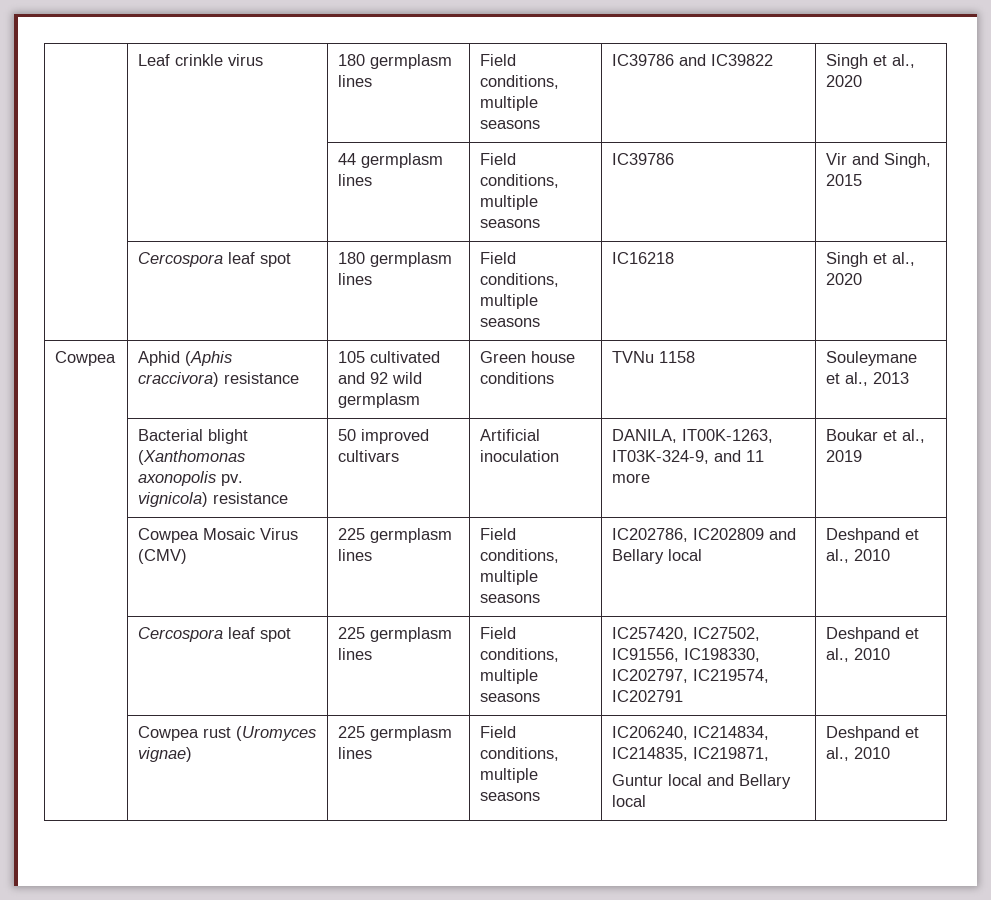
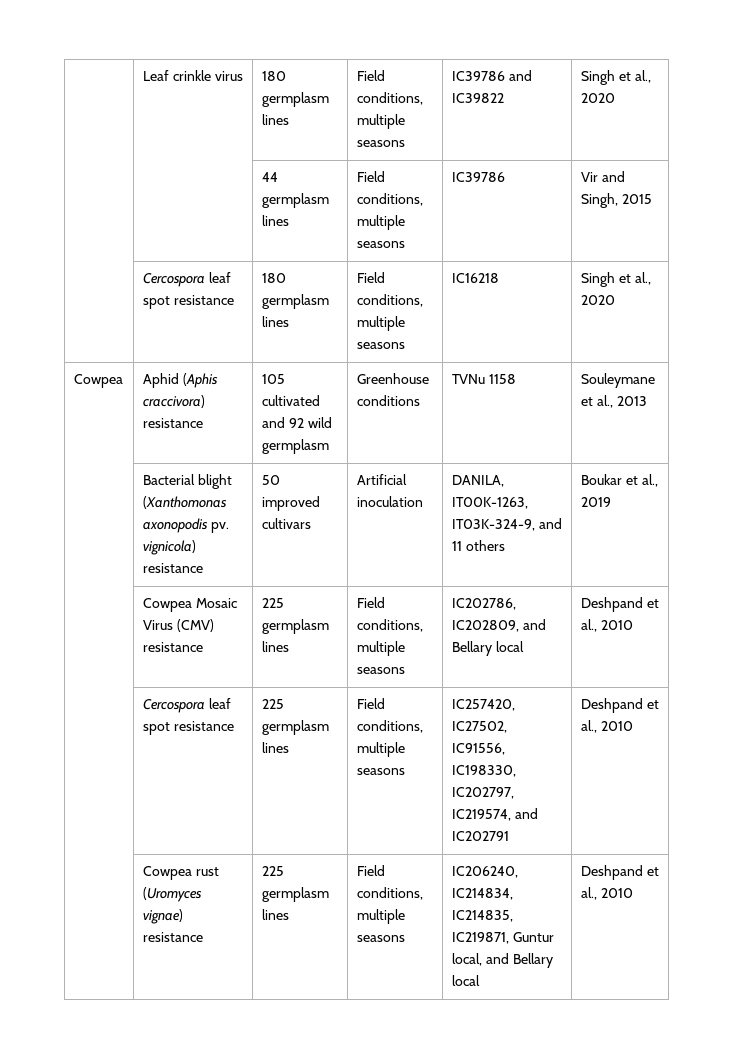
- | Cercospora leaf spot | 180 germplasm lines | Field conditions, multiple seasons | IC16218 | Singh et al., 2020
+ | Cercospora leaf spot resistance | 180 germplasm lines | Field conditions, multiple seasons | IC16218 | Singh et al., 2020
- Cowpea | Aphid (Aphis craccivora) resistance | 105 cultivated and 92 wild germplasm | Green house conditions | TVNu 1158 | Souleymane et al., 2013
+ Cowpea | Aphid (Aphis craccivora) resistance | 105 cultivated and 92 wild germplasm | Greenhouse conditions | TVNu 1158 | Souleymane et al., 2013
- | Bacterial blight (Xanthomonas axonopolis pv. vignicola) resistance | 50 improved cultivars | Artificial inoculation | DANILA, IT00K-1263, IT03K-324-9, and 11 more | Boukar et al., 2019
+ | Bacterial blight (Xanthomonas axonopodis pv. vignicola) resistance | 50 improved cultivars | Artificial inoculation | DANILA, IT00K-1263, IT03K-324-9, and 11 others | Boukar et al., 2019
- | Cowpea Mosaic Virus (CMV) | 225 germplasm lines | Field conditions, multiple seasons | IC202786, IC202809 and Bellary local | Deshpand et al., 2010
+ | Cowpea Mosaic Virus (CMV) resistance | 225 germplasm lines | Field conditions, multiple seasons | IC202786, IC202809, and Bellary local | Deshpand et al., 2010
- | Cercospora leaf spot | 225 germplasm lines | Field conditions, multiple seasons | IC257420, IC27502, IC91556, IC198330, IC202797, IC219574, IC202791 | Deshpand et al., 2010
+ | Cercospora leaf spot resistance | 225 germplasm lines | Field conditions, multiple seasons | IC257420, IC27502, IC91556, IC198330, IC202797, IC219574, and IC202791 | Deshpand et al., 2010
- | Cowpea rust (Uromyces vignae) | 225 germplasm lines | Field conditions, multiple seasons | IC206240, IC214834, IC214835, IC219871,
- Guntur local and Bellary local | Deshpand et al., 2010
+ | Cowpea rust (Uromyces vignae) resistance | 225 germplasm lines | Field conditions, multiple seasons | IC206240, IC214834, IC214835, IC219871, Guntur local, and Bellary local | Deshpand et al., 2010

